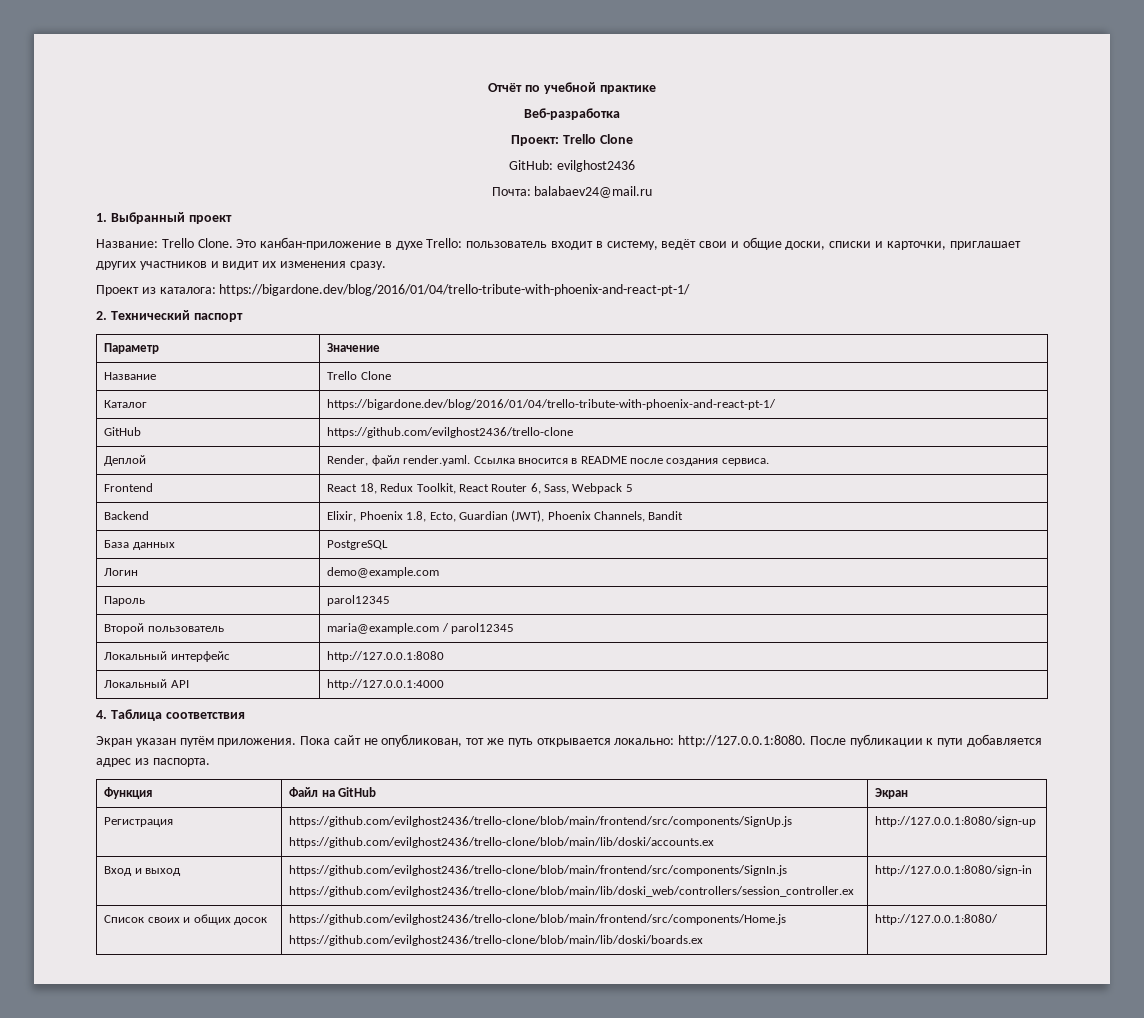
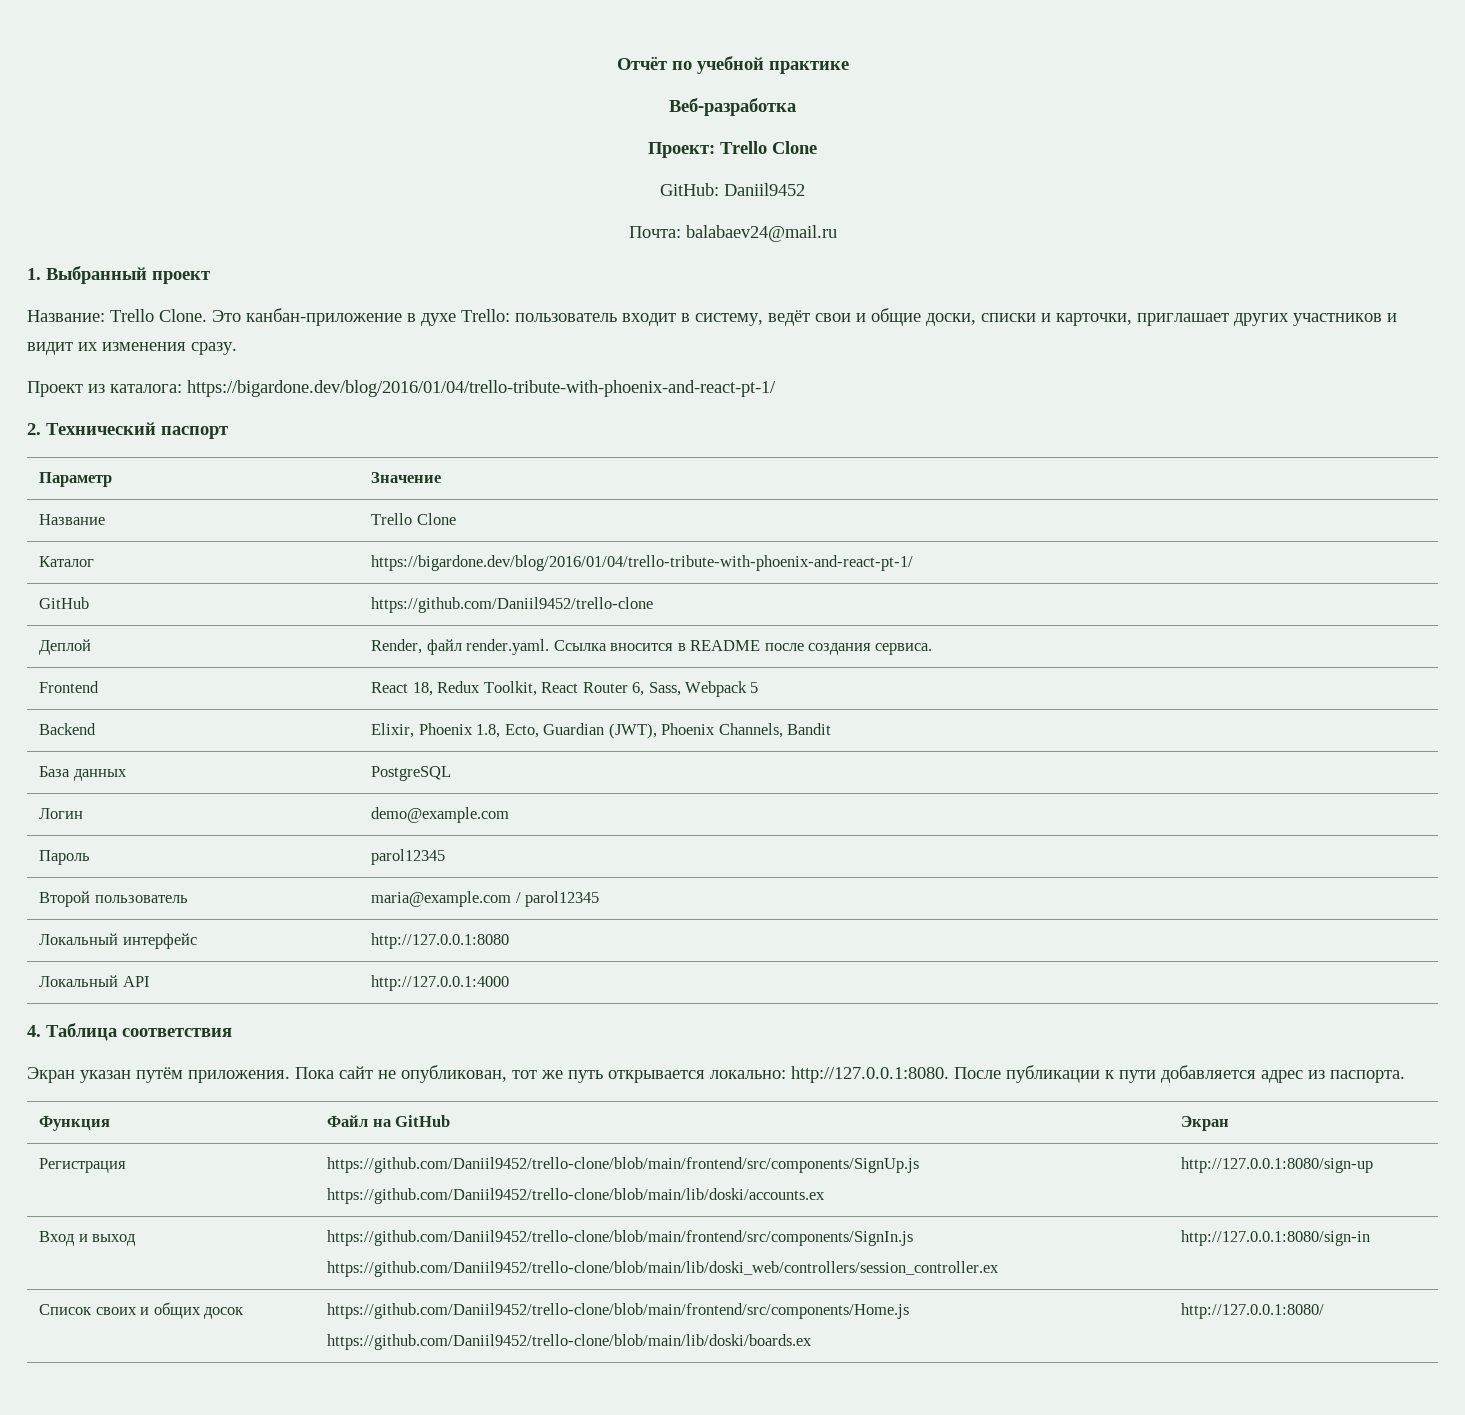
- GitHub: evilghost2436
+ GitHub: Daniil9452
- GitHub | https://github.com/evilghost2436/trello-clone
+ GitHub | https://github.com/Daniil9452/trello-clone
- Регистрация | https://github.com/evilghost2436/trello-clone/blob/main/frontend/src/components/SignUp.js
- https://github.com/evilghost2436/trello-clone/blob/main/lib/doski/accounts.ex | http://127.0.0.1:8080/sign-up
+ Регистрация | https://github.com/Daniil9452/trello-clone/blob/main/frontend/src/components/SignUp.js
+ https://github.com/Daniil9452/trello-clone/blob/main/lib/doski/accounts.ex | http://127.0.0.1:8080/sign-up
- Вход и выход | https://github.com/evilghost2436/trello-clone/blob/main/frontend/src/components/SignIn.js
- https://github.com/evilghost2436/trello-clone/blob/main/lib/doski_web/controllers/session_controller.ex | http://127.0.0.1:8080/sign-in
+ Вход и выход | https://github.com/Daniil9452/trello-clone/blob/main/frontend/src/components/SignIn.js
+ https://github.com/Daniil9452/trello-clone/blob/main/lib/doski_web/controllers/session_controller.ex | http://127.0.0.1:8080/sign-in
- Список своих и общих досок | https://github.com/evilghost2436/trello-clone/blob/main/frontend/src/components/Home.js
- https://github.com/evilghost2436/trello-clone/blob/main/lib/doski/boards.ex | http://127.0.0.1:8080/
+ Список своих и общих досок | https://github.com/Daniil9452/trello-clone/blob/main/frontend/src/components/Home.js
+ https://github.com/Daniil9452/trello-clone/blob/main/lib/doski/boards.ex | http://127.0.0.1:8080/

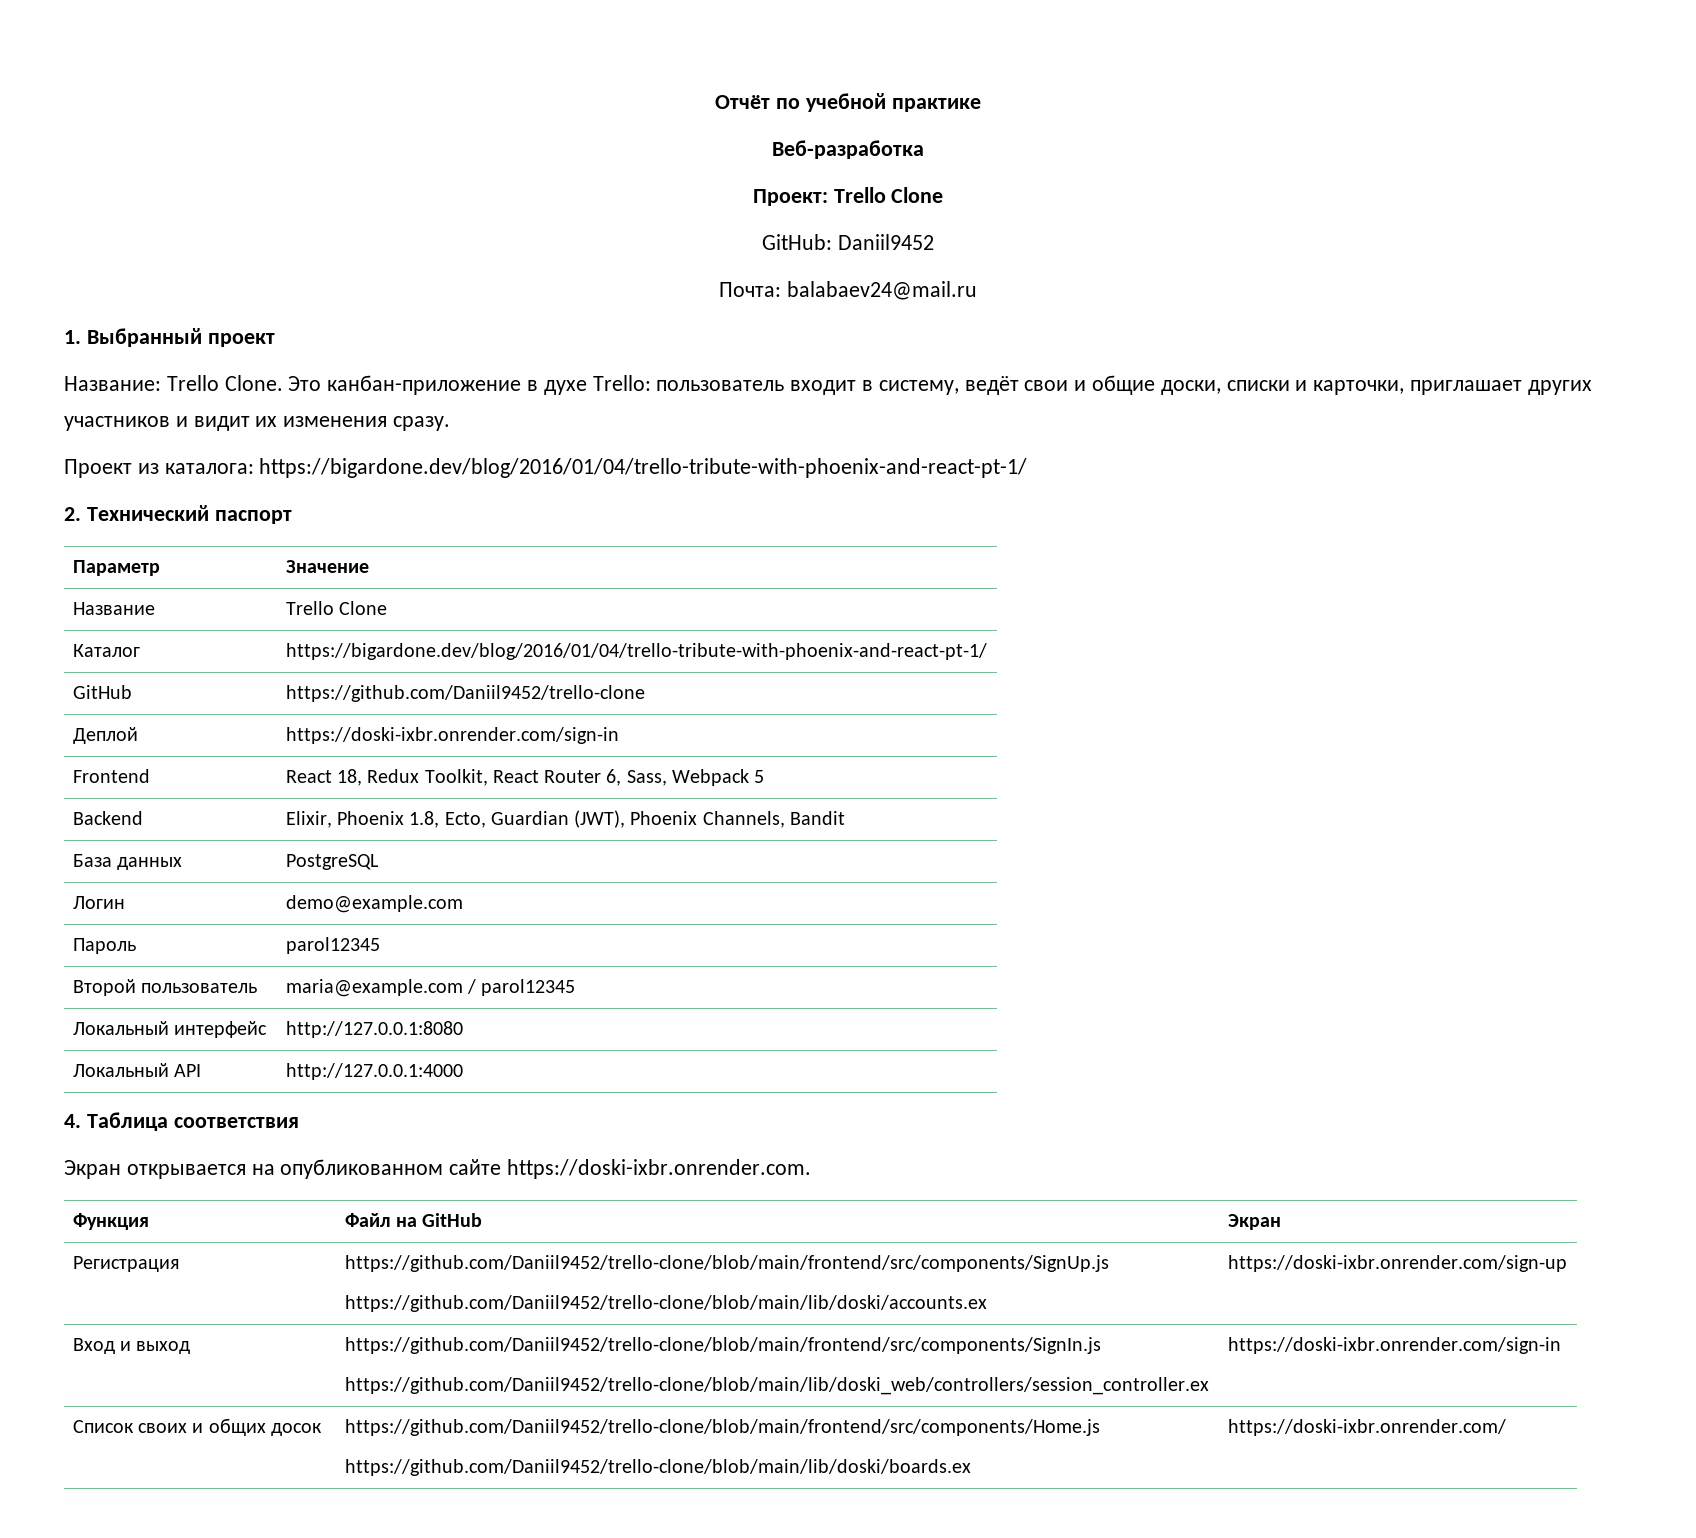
- Деплой | Render, файл render.yaml. Ссылка вносится в README после создания сервиса.
+ Деплой | https://doski-ixbr.onrender.com/sign-in
- Экран указан путём приложения. Пока сайт не опубликован, тот же путь открывается локально: http://127.0.0.1:8080. После публикации к пути добавляется адрес из паспорта.
+ Экран открывается на опубликованном сайте https://doski-ixbr.onrender.com.
  Регистрация | https://github.com/Daniil9452/trello-clone/blob/main/frontend/src/components/SignUp.js
- https://github.com/Daniil9452/trello-clone/blob/main/lib/doski/accounts.ex | http://127.0.0.1:8080/sign-up
+ https://github.com/Daniil9452/trello-clone/blob/main/lib/doski/accounts.ex | https://doski-ixbr.onrender.com/sign-up
  Вход и выход | https://github.com/Daniil9452/trello-clone/blob/main/frontend/src/components/SignIn.js
- https://github.com/Daniil9452/trello-clone/blob/main/lib/doski_web/controllers/session_controller.ex | http://127.0.0.1:8080/sign-in
+ https://github.com/Daniil9452/trello-clone/blob/main/lib/doski_web/controllers/session_controller.ex | https://doski-ixbr.onrender.com/sign-in
  Список своих и общих досок | https://github.com/Daniil9452/trello-clone/blob/main/frontend/src/components/Home.js
- https://github.com/Daniil9452/trello-clone/blob/main/lib/doski/boards.ex | http://127.0.0.1:8080/
+ https://github.com/Daniil9452/trello-clone/blob/main/lib/doski/boards.ex | https://doski-ixbr.onrender.com/

